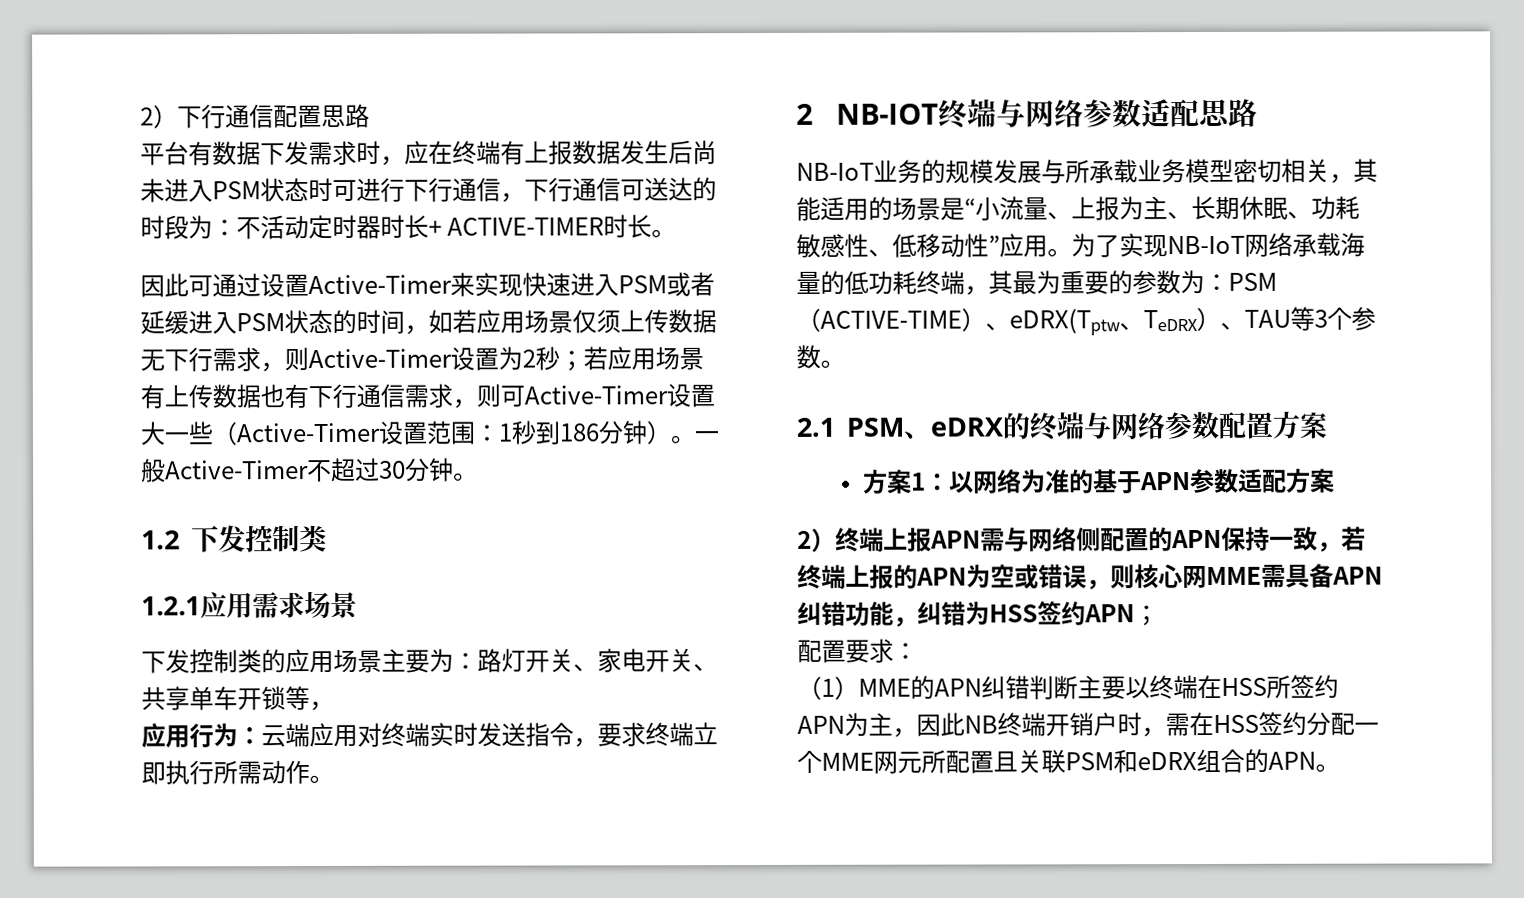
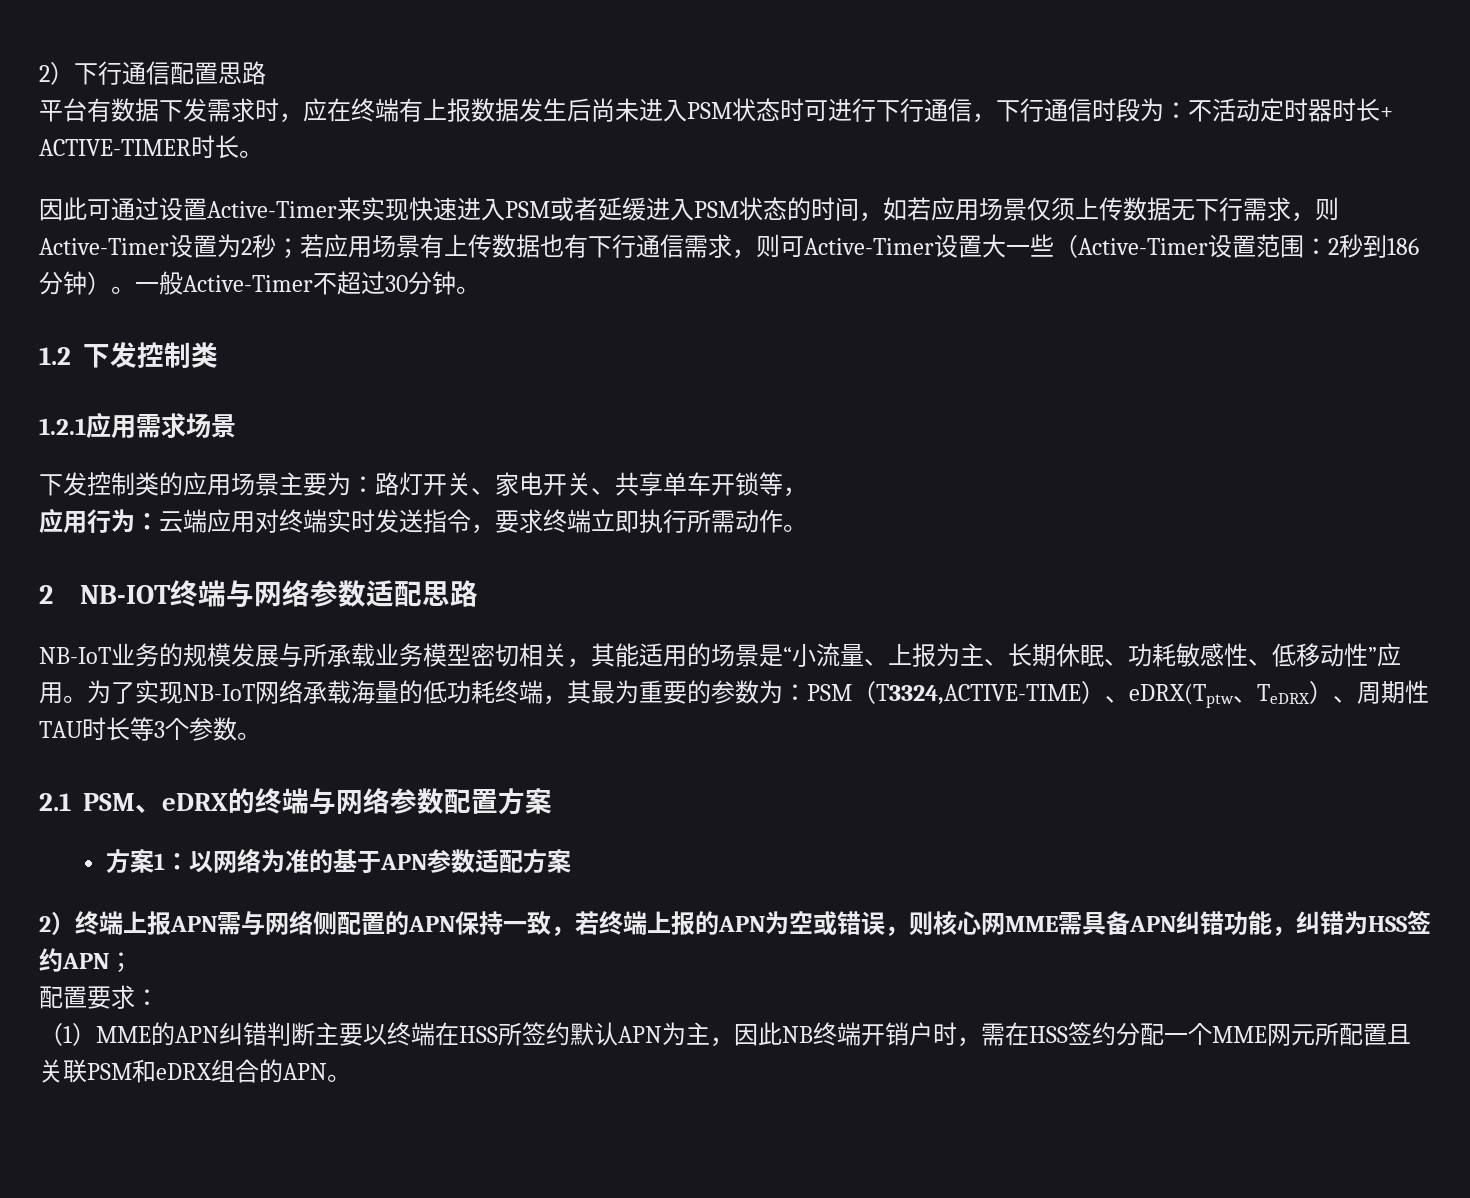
- 平台有数据下发需求时，应在终端有上报数据发生后尚未进入PSM状态时可进行下行通信，下行通信可送达的时段为：不活动定时器时长+ ACTIVE-TIMER时长。
+ 平台有数据下发需求时，应在终端有上报数据发生后尚未进入PSM状态时可进行下行通信，下行通信时段为：不活动定时器时长+ ACTIVE-TIMER时长。
- 因此可通过设置Active-Timer来实现快速进入PSM或者延缓进入PSM状态的时间，如若应用场景仅须上传数据无下行需求，则Active-Timer设置为2秒；若应用场景有上传数据也有下行通信需求，则可Active-Timer设置大一些（Active-Timer设置范围：1秒到186分钟）。
+ 因此可通过设置Active-Timer来实现快速进入PSM或者延缓进入PSM状态的时间，如若应用场景仅须上传数据无下行需求，则Active-Timer设置为2秒；若应用场景有上传数据也有下行通信需求，则可Active-Timer设置大一些（Active-Timer设置范围：2秒到186分钟）。
- 为了实现NB-IoT网络承载海量的低功耗终端，其最为重要的参数为：PSM（ACTIVE-TIME）、eDRX(Tptw、TeDRX）、TAU等3个参数。
+ 为了实现NB-IoT网络承载海量的低功耗终端，其最为重要的参数为：PSM（T3324,ACTIVE-TIME）、eDRX(Tptw、TeDRX）、周期性TAU时长等3个参数。
- （1）MME的APN纠错判断主要以终端在HSS所签约APN为主，因此NB终端开销户时，需在HSS签约分配一个MME网元所配置且关联PSM和eDRX组合的APN。
+ （1）MME的APN纠错判断主要以终端在HSS所签约默认APN为主，因此NB终端开销户时，需在HSS签约分配一个MME网元所配置且关联PSM和eDRX组合的APN。

